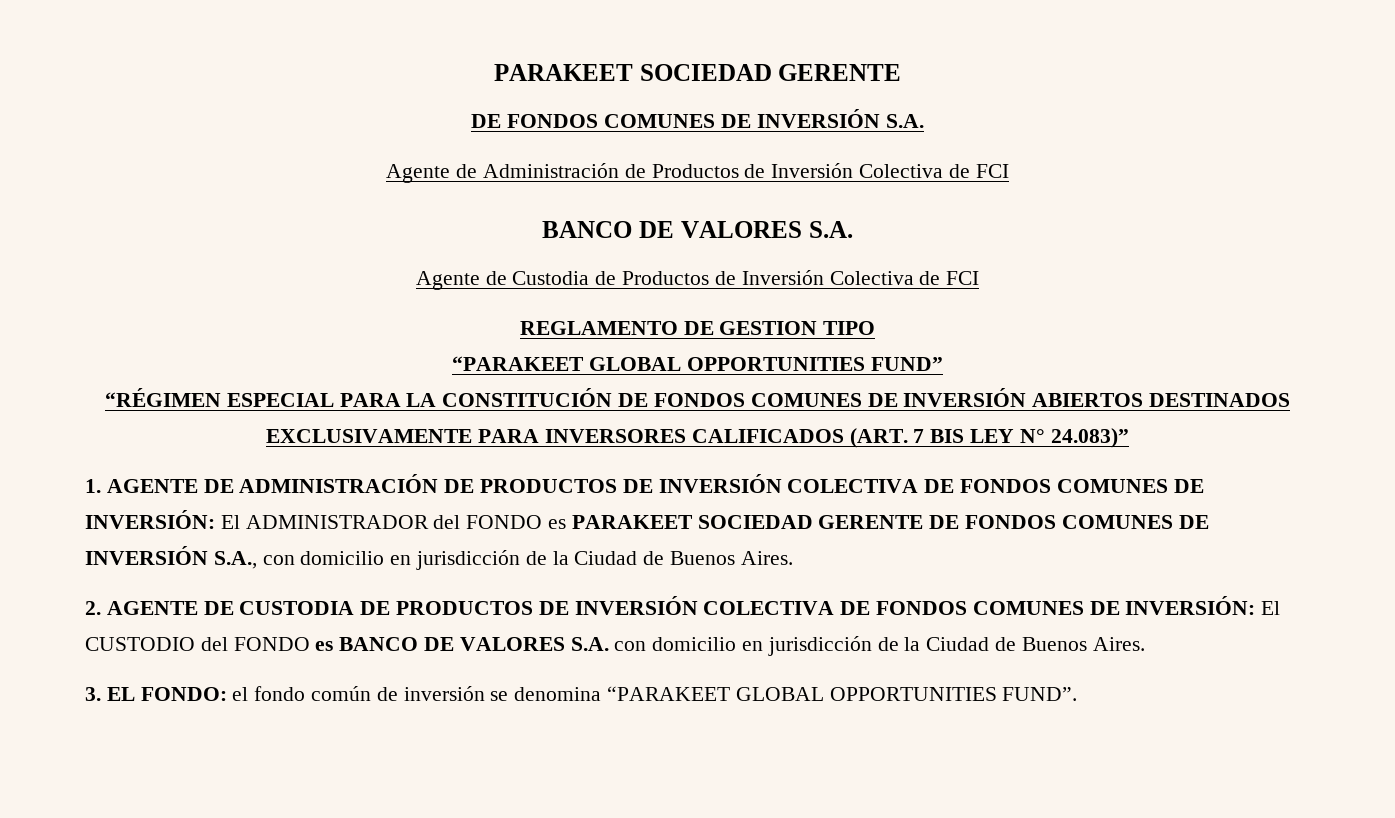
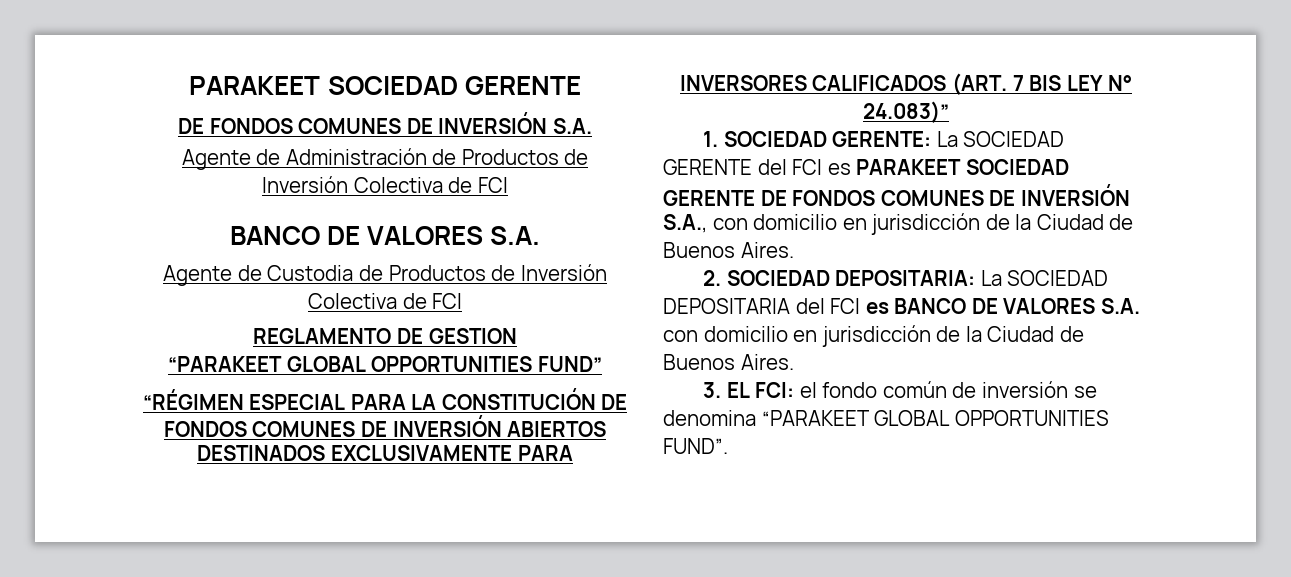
- REGLAMENTO DE GESTION TIPO
+ REGLAMENTO DE GESTION
- 1. AGENTE DE ADMINISTRACIÓN DE PRODUCTOS DE INVERSIÓN COLECTIVA DE FONDOS COMUNES DE INVERSIÓN: El ADMINISTRADOR del FONDO es PARAKEET SOCIEDAD GERENTE DE FONDOS COMUNES DE INVERSIÓN S.A., con domicilio en jurisdicción de la Ciudad de Buenos Aires.
+ 1. SOCIEDAD GERENTE: La SOCIEDAD GERENTE del FCI es PARAKEET SOCIEDAD GERENTE DE FONDOS COMUNES DE INVERSIÓN S.A., con domicilio en jurisdicción de la Ciudad de Buenos Aires.
- 2. AGENTE DE CUSTODIA DE PRODUCTOS DE INVERSIÓN COLECTIVA DE FONDOS COMUNES DE INVERSIÓN: El CUSTODIO del FONDO es BANCO DE VALORES S.A. con domicilio en jurisdicción de la Ciudad de Buenos Aires.
+ 2. SOCIEDAD DEPOSITARIA: La SOCIEDAD DEPOSITARIA del FCI es BANCO DE VALORES S.A. con domicilio en jurisdicción de la Ciudad de Buenos Aires.
- 3. EL FONDO: el fondo común de inversión se denomina “PARAKEET GLOBAL OPPORTUNITIES FUND”.
+ 3. EL FCI: el fondo común de inversión se denomina “PARAKEET GLOBAL OPPORTUNITIES FUND”.

